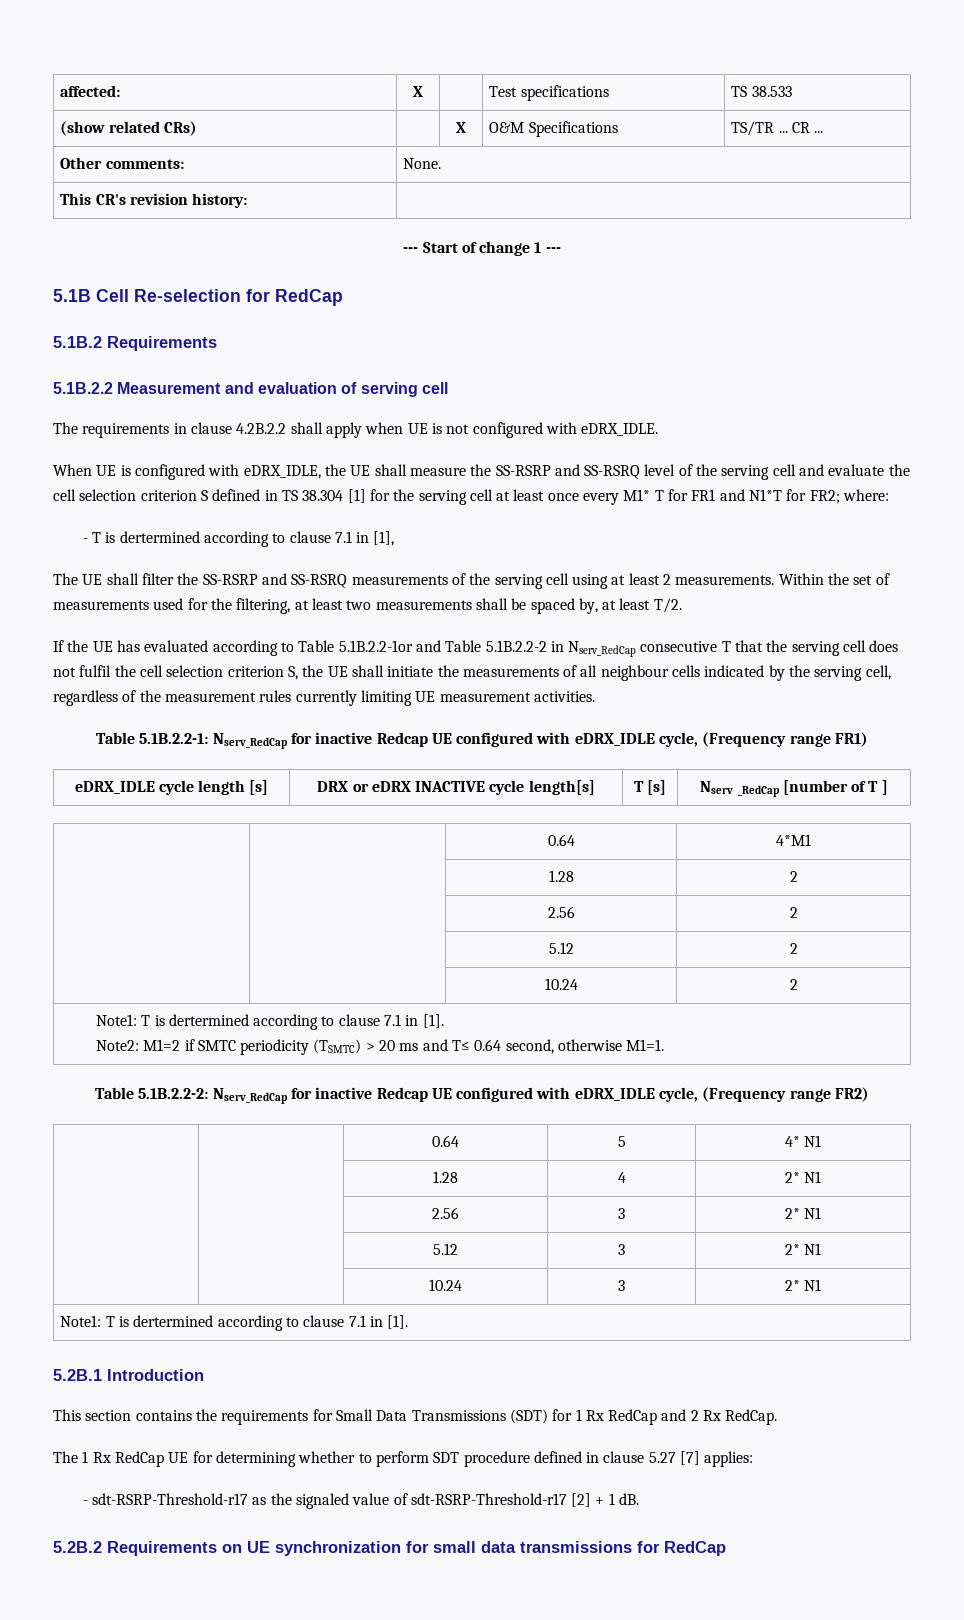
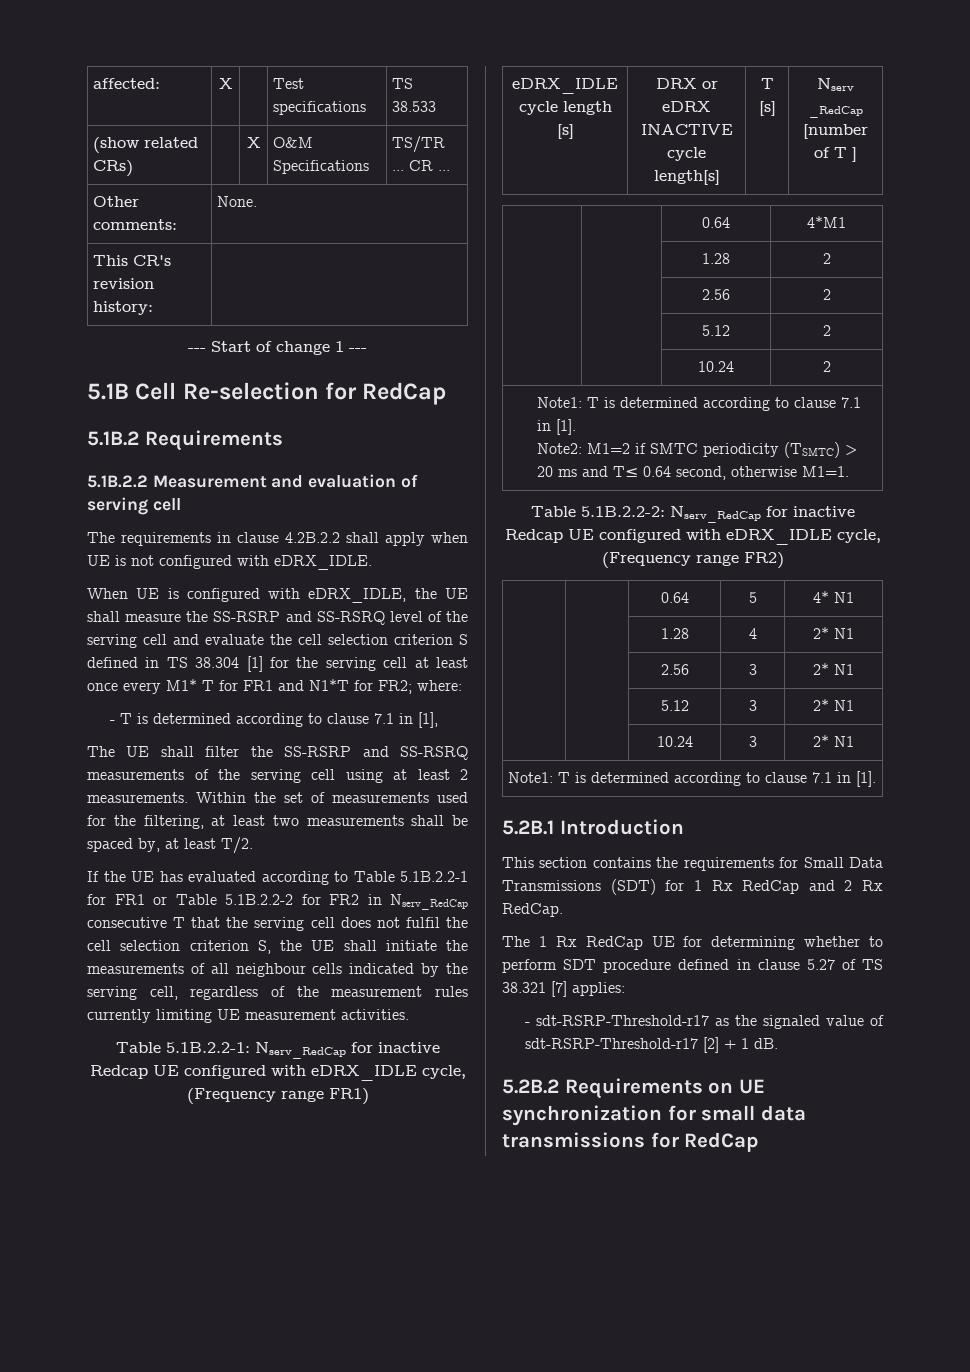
- - T is dertermined according to clause 7.1 in [1],
+ - T is determined according to clause 7.1 in [1],
- If the UE has evaluated according to Table 5.1B.2.2-1or and Table 5.1B.2.2-2 in Nserv_RedCap consecutive T that the serving cell does not fulfil the cell selection criterion S, the UE shall initiate the measurements of all neighbour cells indicated by the serving cell, regardless of the measurement rules currently limiting UE measurement activities.
+ If the UE has evaluated according to Table 5.1B.2.2-1 for FR1 or Table 5.1B.2.2-2 for FR2 in Nserv_RedCap consecutive T that the serving cell does not fulfil the cell selection criterion S, the UE shall initiate the measurements of all neighbour cells indicated by the serving cell, regardless of the measurement rules currently limiting UE measurement activities.
  | | 10.24 | 2
- Note1: T is dertermined according to clause 7.1 in [1].
+ Note1: T is determined according to clause 7.1 in [1].
  | | 10.24 | 3 | 2* N1
- Note1: T is dertermined according to clause 7.1 in [1].
+ Note1: T is determined according to clause 7.1 in [1].
- The 1 Rx RedCap UE for determining whether to perform SDT procedure defined in clause 5.27 [7] applies:
+ The 1 Rx RedCap UE for determining whether to perform SDT procedure defined in clause 5.27 of TS 38.321 [7] applies:

